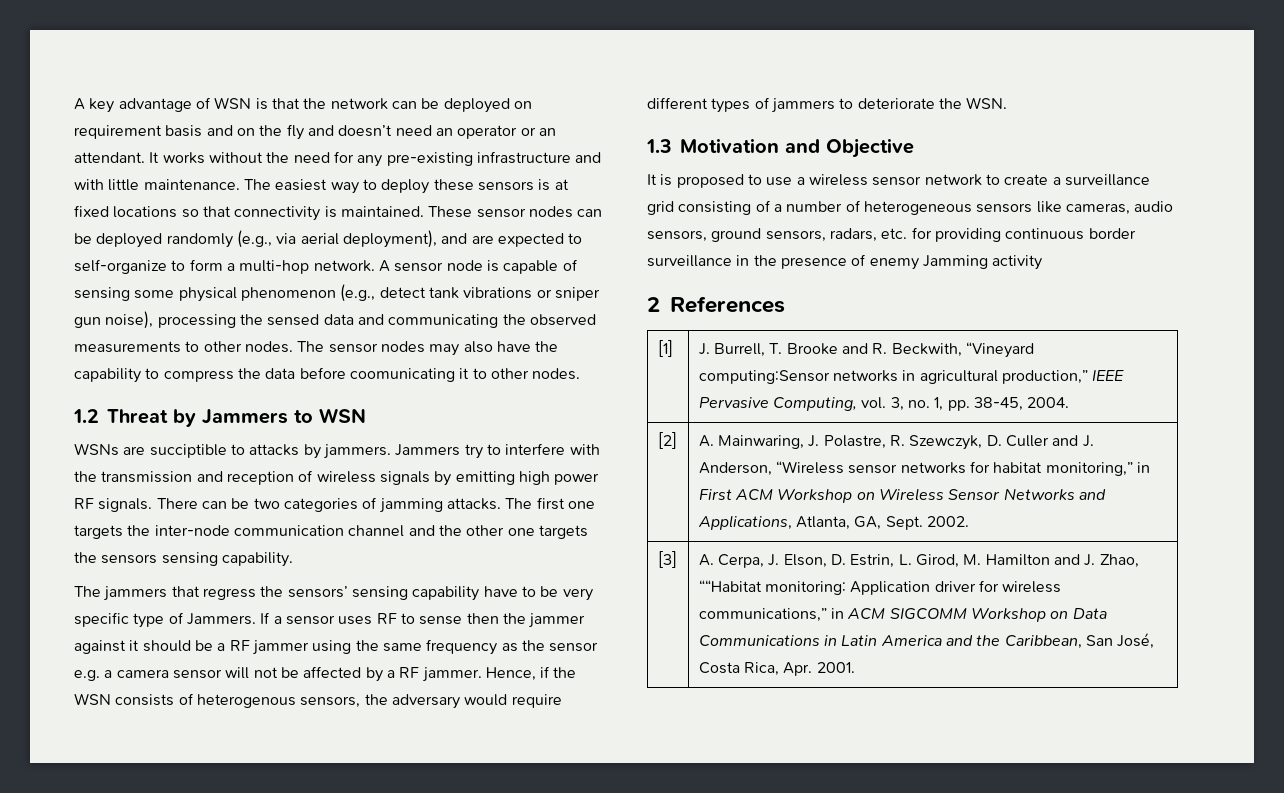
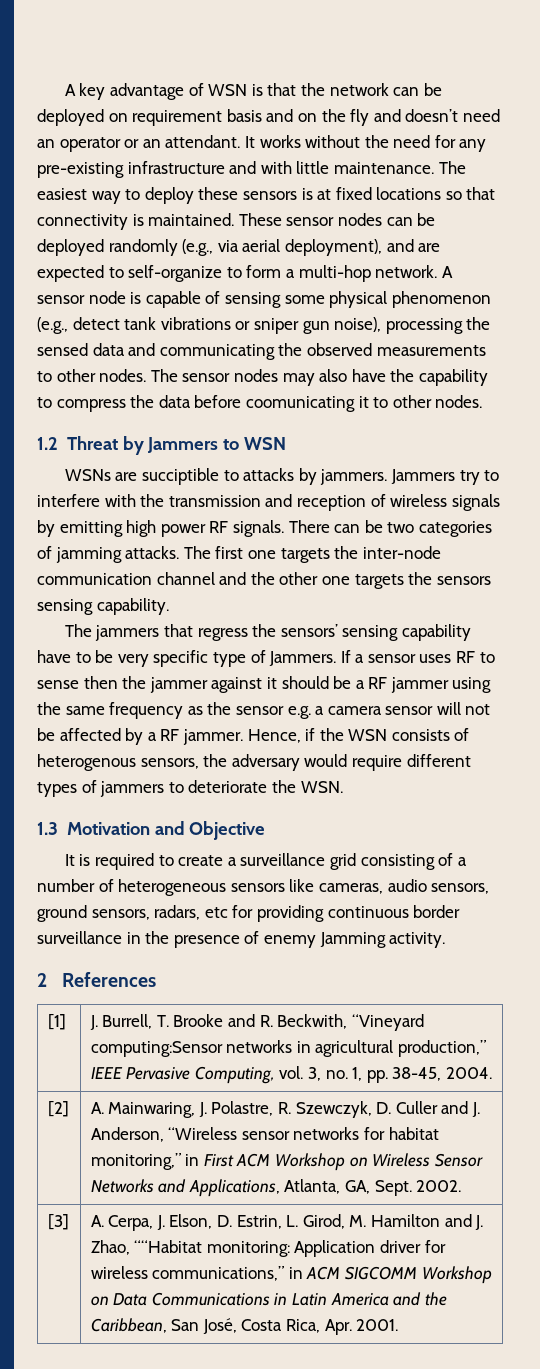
- It is proposed to use a wireless sensor network to create a surveillance grid consisting of a number of heterogeneous sensors like cameras, audio sensors, ground sensors, radars, etc. for providing continuous border surveillance in the presence of enemy Jamming activity
+ It is required to create a surveillance grid consisting of a number of heterogeneous sensors like cameras, audio sensors, ground sensors, radars, etc for providing continuous border surveillance in the presence of enemy Jamming activity.

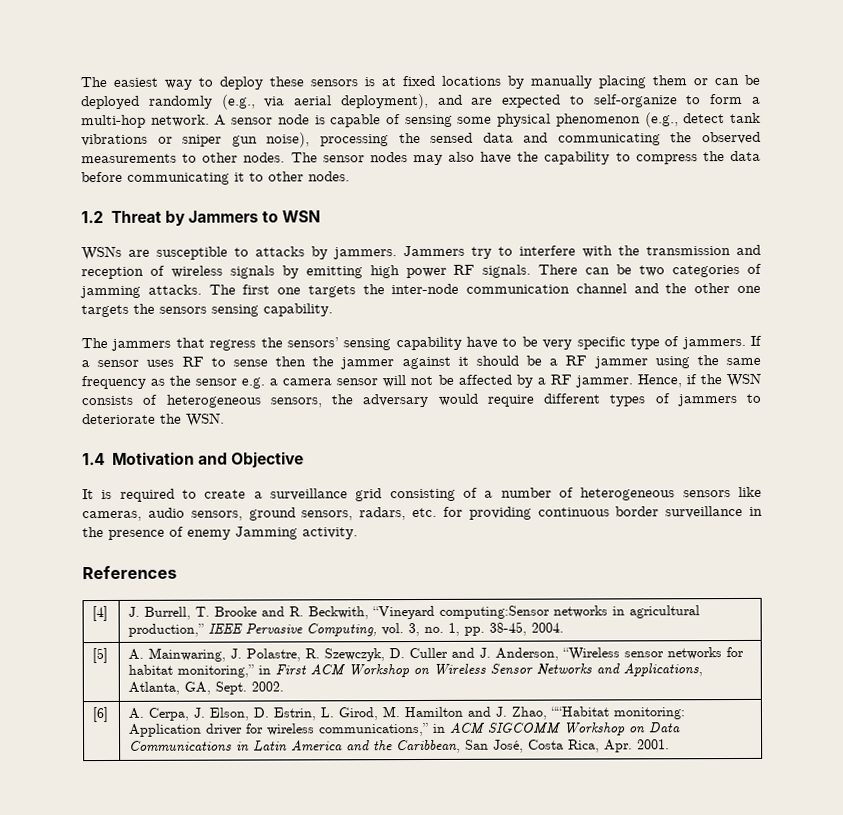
- A key advantage of WSN is that the network can be deployed on requirement basis and on the fly and doesn’t need an operator or an attendant. It works without the need for any pre-existing infrastructure and with little maintenance. The easiest way to deploy these sensors is at fixed locations so that connectivity is maintained. These sensor nodes can be deployed randomly (e.g., via aerial deployment), and are expected to self-organize to form a multi-hop network.
+ The easiest way to deploy these sensors is at fixed locations by manually placing them or can be deployed randomly (e.g., via aerial deployment), and are expected to self-organize to form a multi-hop network.
- The sensor nodes may also have the capability to compress the data before coomunicating it to other nodes.
+ The sensor nodes may also have the capability to compress the data before communicating it to other nodes.
- WSNs are succiptible to attacks by jammers.
+ WSNs are susceptible to attacks by jammers.
- The jammers that regress the sensors’ sensing capability have to be very specific type of Jammers.
+ The jammers that regress the sensors’ sensing capability have to be very specific type of jammers.
- Hence, if the WSN consists of heterogenous sensors, the adversary would require different types of jammers to deteriorate the WSN.
+ Hence, if the WSN consists of heterogeneous sensors, the adversary would require different types of jammers to deteriorate the WSN.
- 1.3 Motivation and Objective
+ 1.4 Motivation and Objective
- It is required to create a surveillance grid consisting of a number of heterogeneous sensors like cameras, audio sensors, ground sensors, radars, etc for providing continuous border surveillance in the presence of enemy Jamming activity.
+ It is required to create a surveillance grid consisting of a number of heterogeneous sensors like cameras, audio sensors, ground sensors, radars, etc. for providing continuous border surveillance in the presence of enemy Jamming activity.
- 2 References
+ References
- [1] | J. Burrell, T. Brooke and R. Beckwith, “Vineyard computing:Sensor networks in agricultural production,” IEEE Pervasive Computing, vol. 3, no. 1, pp. 38-45, 2004.
+ [4] | J. Burrell, T. Brooke and R. Beckwith, “Vineyard computing:Sensor networks in agricultural production,” IEEE Pervasive Computing, vol. 3, no. 1, pp. 38-45, 2004.
- [2] | A. Mainwaring, J. Polastre, R. Szewczyk, D. Culler and J. Anderson, “Wireless sensor networks for habitat monitoring,” in First ACM Workshop on Wireless Sensor Networks and Applications, Atlanta, GA, Sept. 2002.
+ [5] | A. Mainwaring, J. Polastre, R. Szewczyk, D. Culler and J. Anderson, “Wireless sensor networks for habitat monitoring,” in First ACM Workshop on Wireless Sensor Networks and Applications, Atlanta, GA, Sept. 2002.
- [3] | A. Cerpa, J. Elson, D. Estrin, L. Girod, M. Hamilton and J. Zhao, ““Habitat monitoring: Application driver for wireless communications,” in ACM SIGCOMM Workshop on Data Communications in Latin America and the Caribbean, San José, Costa Rica, Apr. 2001.
+ [6] | A. Cerpa, J. Elson, D. Estrin, L. Girod, M. Hamilton and J. Zhao, ““Habitat monitoring: Application driver for wireless communications,” in ACM SIGCOMM Workshop on Data Communications in Latin America and the Caribbean, San José, Costa Rica, Apr. 2001.

